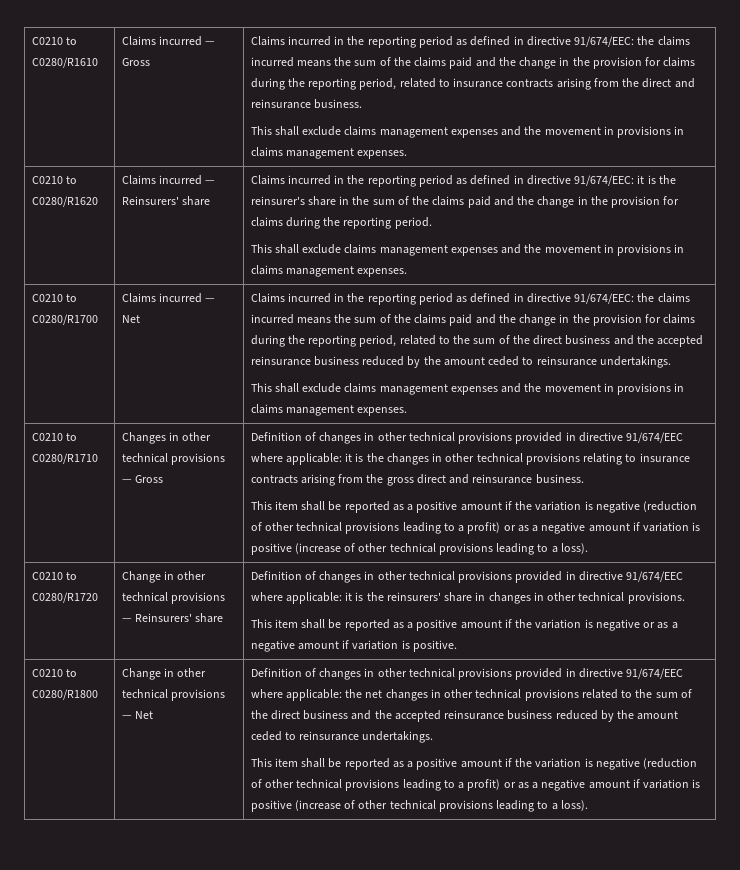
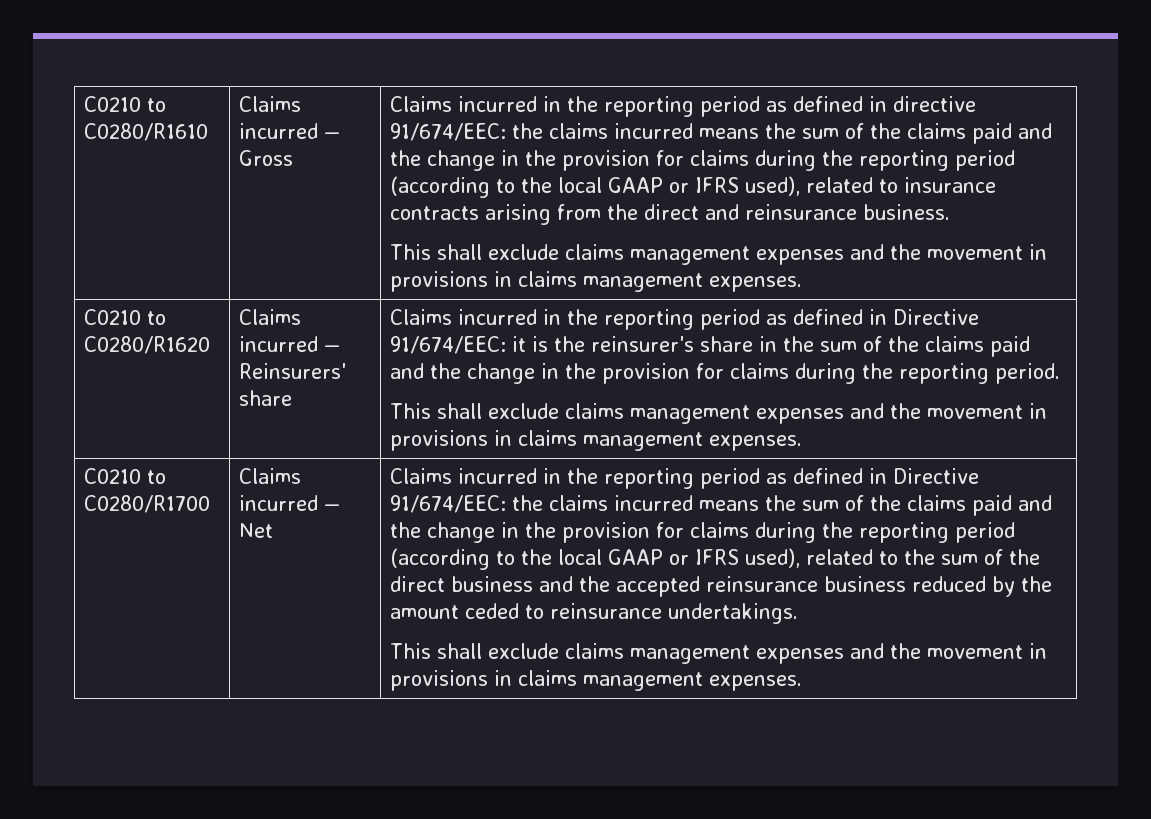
- Claims incurred in the reporting period as defined in directive 91/674/EEC: the claims incurred means the sum of the claims paid and the change in the provision for claims during the reporting period, related to insurance contracts arising from the direct and reinsurance business.
+ Claims incurred in the reporting period as defined in directive 91/674/EEC: the claims incurred means the sum of the claims paid and the change in the provision for claims during the reporting period (according to the local GAAP or IFRS used), related to insurance contracts arising from the direct and reinsurance business.
- Claims incurred in the reporting period as defined in directive 91/674/EEC: it is the reinsurer's share in the sum of the claims paid and the change in the provision for claims during the reporting period.
+ Claims incurred in the reporting period as defined in Directive 91/674/EEC: it is the reinsurer's share in the sum of the claims paid and the change in the provision for claims during the reporting period.
- Claims incurred in the reporting period as defined in directive 91/674/EEC: the claims incurred means the sum of the claims paid and the change in the provision for claims during the reporting period, related to the sum of the direct business and the accepted reinsurance business reduced by the amount ceded to reinsurance undertakings.
+ Claims incurred in the reporting period as defined in Directive 91/674/EEC: the claims incurred means the sum of the claims paid and the change in the provision for claims during the reporting period (according to the local GAAP or IFRS used), related to the sum of the direct business and the accepted reinsurance business reduced by the amount ceded to reinsurance undertakings.
- C0210 to C0280/R1710 | Changes in other technical provisions — Gross | Definition of changes in other technical provisions provided in directive 91/674/EEC where applicable: it is the changes in other technical provisions relating to insurance contracts arising from the gross direct and reinsurance business.
- This item shall be reported as a positive amount if the variation is negative (reduction of other technical provisions leading to a profit) or as a negative amount if variation is positive (increase of other technical provisions leading to a loss).
- C0210 to C0280/R1720 | Change in other technical provisions — Reinsurers' share | Definition of changes in other technical provisions provided in directive 91/674/EEC where applicable: it is the reinsurers' share in changes in other technical provisions.
- This item shall be reported as a positive amount if the variation is negative or as a negative amount if variation is positive.
- C0210 to C0280/R1800 | Change in other technical provisions — Net | Definition of changes in other technical provisions provided in directive 91/674/EEC where applicable: the net changes in other technical provisions related to the sum of the direct business and the accepted reinsurance business reduced by the amount ceded to reinsurance undertakings.
- This item shall be reported as a positive amount if the variation is negative (reduction of other technical provisions leading to a profit) or as a negative amount if variation is positive (increase of other technical provisions leading to a loss).

